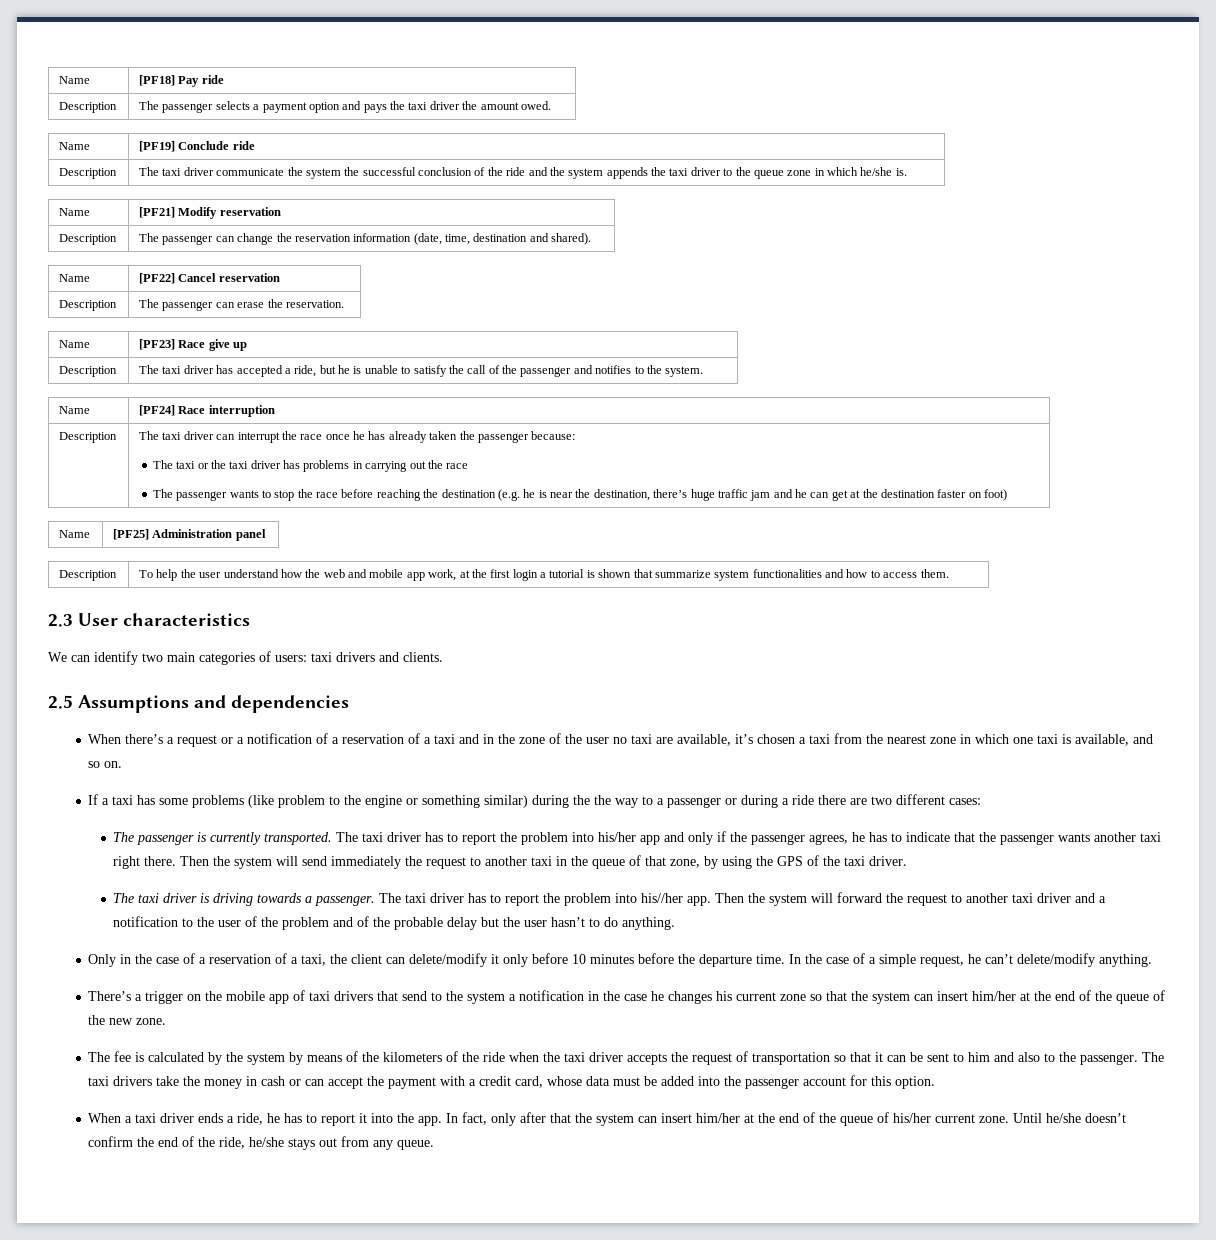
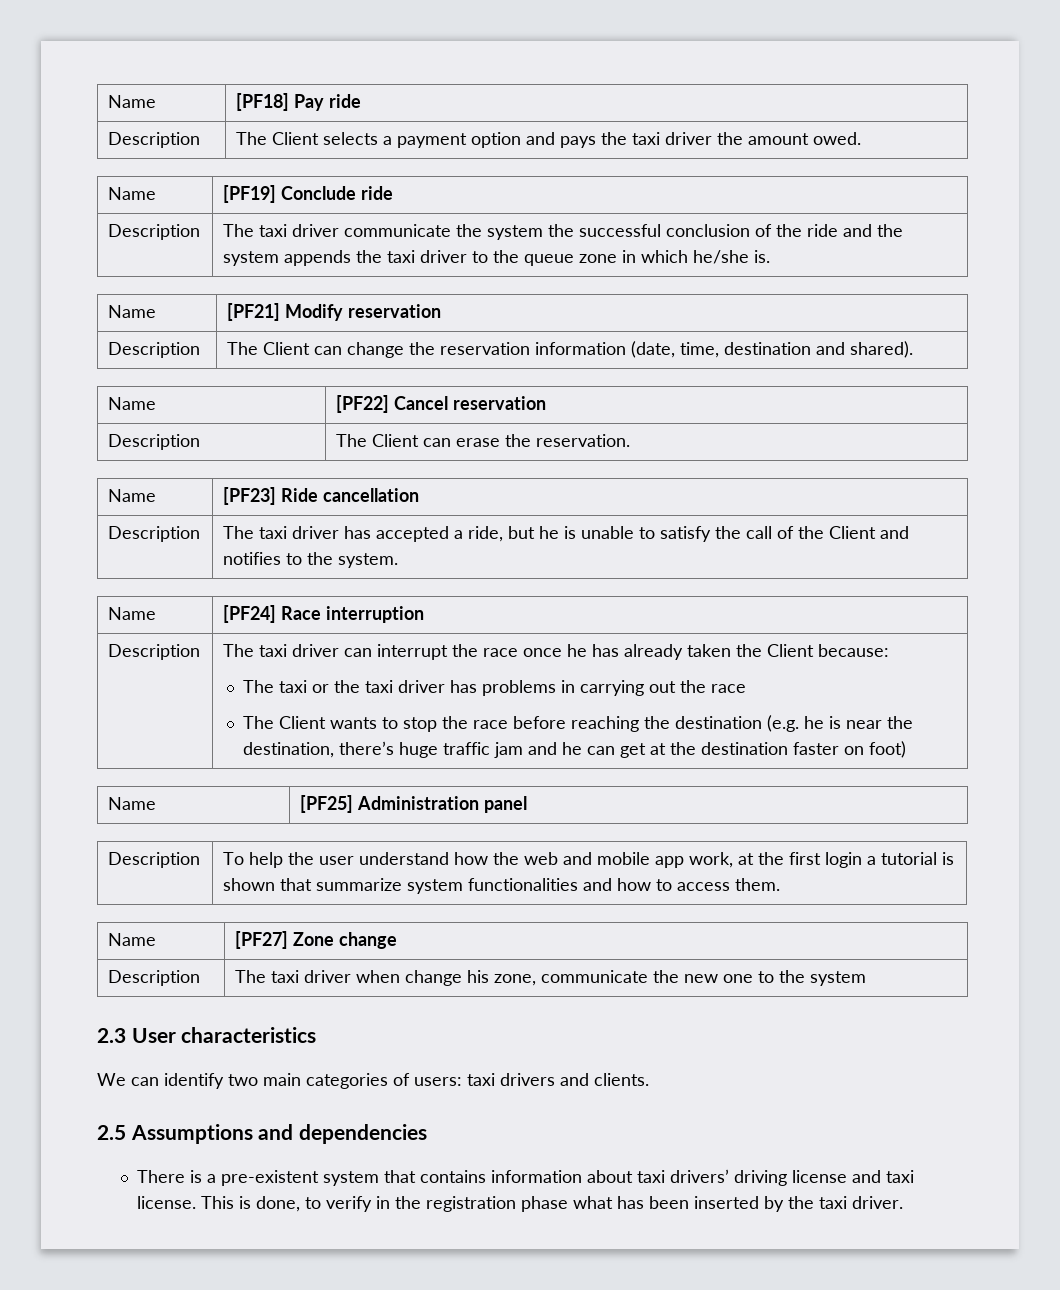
- Description | The passenger selects a payment option and pays the taxi driver the amount owed.
+ Description | The Client selects a payment option and pays the taxi driver the amount owed.
- Description | The passenger can change the reservation information (date, time, destination and shared).
+ Description | The Client can change the reservation information (date, time, destination and shared).
- Description | The passenger can erase the reservation.
+ Description | The Client can erase the reservation.
- Name | [PF23] Race give up
+ Name | [PF23] Ride cancellation
- Description | The taxi driver has accepted a ride, but he is unable to satisfy the call of the passenger and notifies to the system.
+ Description | The taxi driver has accepted a ride, but he is unable to satisfy the call of the Client and notifies to the system.
- The taxi driver can interrupt the race once he has already taken the passenger because:
+ The taxi driver can interrupt the race once he has already taken the Client because:
- The passenger wants to stop the race before reaching the destination (e.g. he is near the destination, there’s huge traffic jam and he can get at the destination faster on foot)
+ The Client wants to stop the race before reaching the destination (e.g. he is near the destination, there’s huge traffic jam and he can get at the destination faster on foot)
+ Name | [PF27] Zone change
+ Description | The taxi driver when change his zone, communicate the new one to the system
- When there’s a request or a notification of a reservation of a taxi and in the zone of the user no taxi are available, it’s chosen a taxi from the nearest zone in which one taxi is available, and so on.
- If a taxi has some problems (like problem to the engine or something similar) during the the way to a passenger or during a ride there are two different cases:
- The passenger is currently transported. The taxi driver has to report the problem into his/her app and only if the passenger agrees, he has to indicate that the passenger wants another taxi right there. Then the system will send immediately the request to another taxi in the queue of that zone, by using the GPS of the taxi driver.
- The taxi driver is driving towards a passenger. The taxi driver has to report the problem into his//her app. Then the system will forward the request to another taxi driver and a notification to the user of the problem and of the probable delay but the user hasn’t to do anything.
- Only in the case of a reservation of a taxi, the client can delete/modify it only before 10 minutes before the departure time. In the case of a simple request, he can’t delete/modify anything.
- There’s a trigger on the mobile app of taxi drivers that send to the system a notification in the case he changes his current zone so that the system can insert him/her at the end of the queue of the new zone.
- The fee is calculated by the system by means of the kilometers of the ride when the taxi driver accepts the request of transportation so that it can be sent to him and also to the passenger. The taxi drivers take the money in cash or can accept the payment with a credit card, whose data must be added into the passenger account for this option.
- When a taxi driver ends a ride, he has to report it into the app. In fact, only after that the system can insert him/her at the end of the queue of his/her current zone. Until he/she doesn’t confirm the end of the ride, he/she stays out from any queue.
+ There is a pre-existent system that contains information about taxi drivers’ driving license and taxi license. This is done, to verify in the registration phase what has been inserted by the taxi driver.

